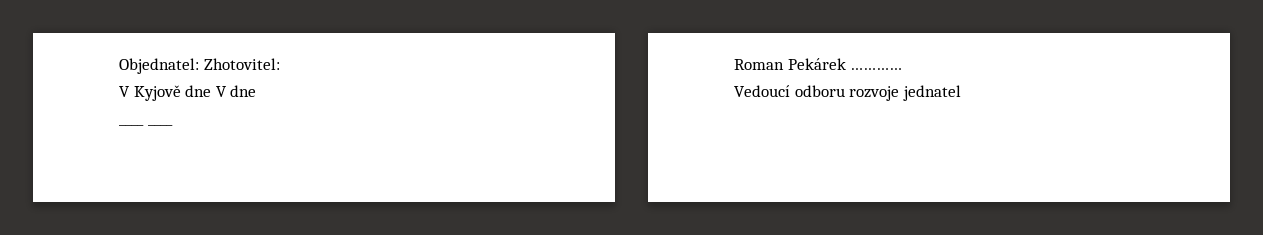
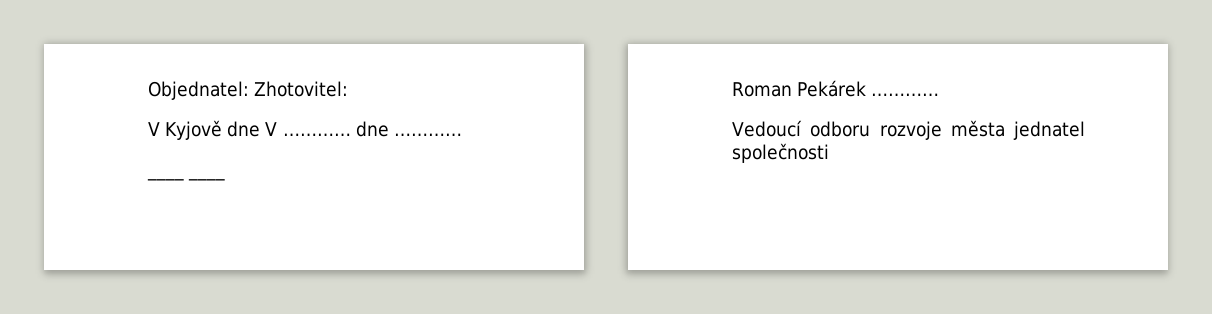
- V Kyjově dne V dne
+ V Kyjově dne V ………… dne …………
- Vedoucí odboru rozvoje jednatel
+ Vedoucí odboru rozvoje města jednatel společnosti

